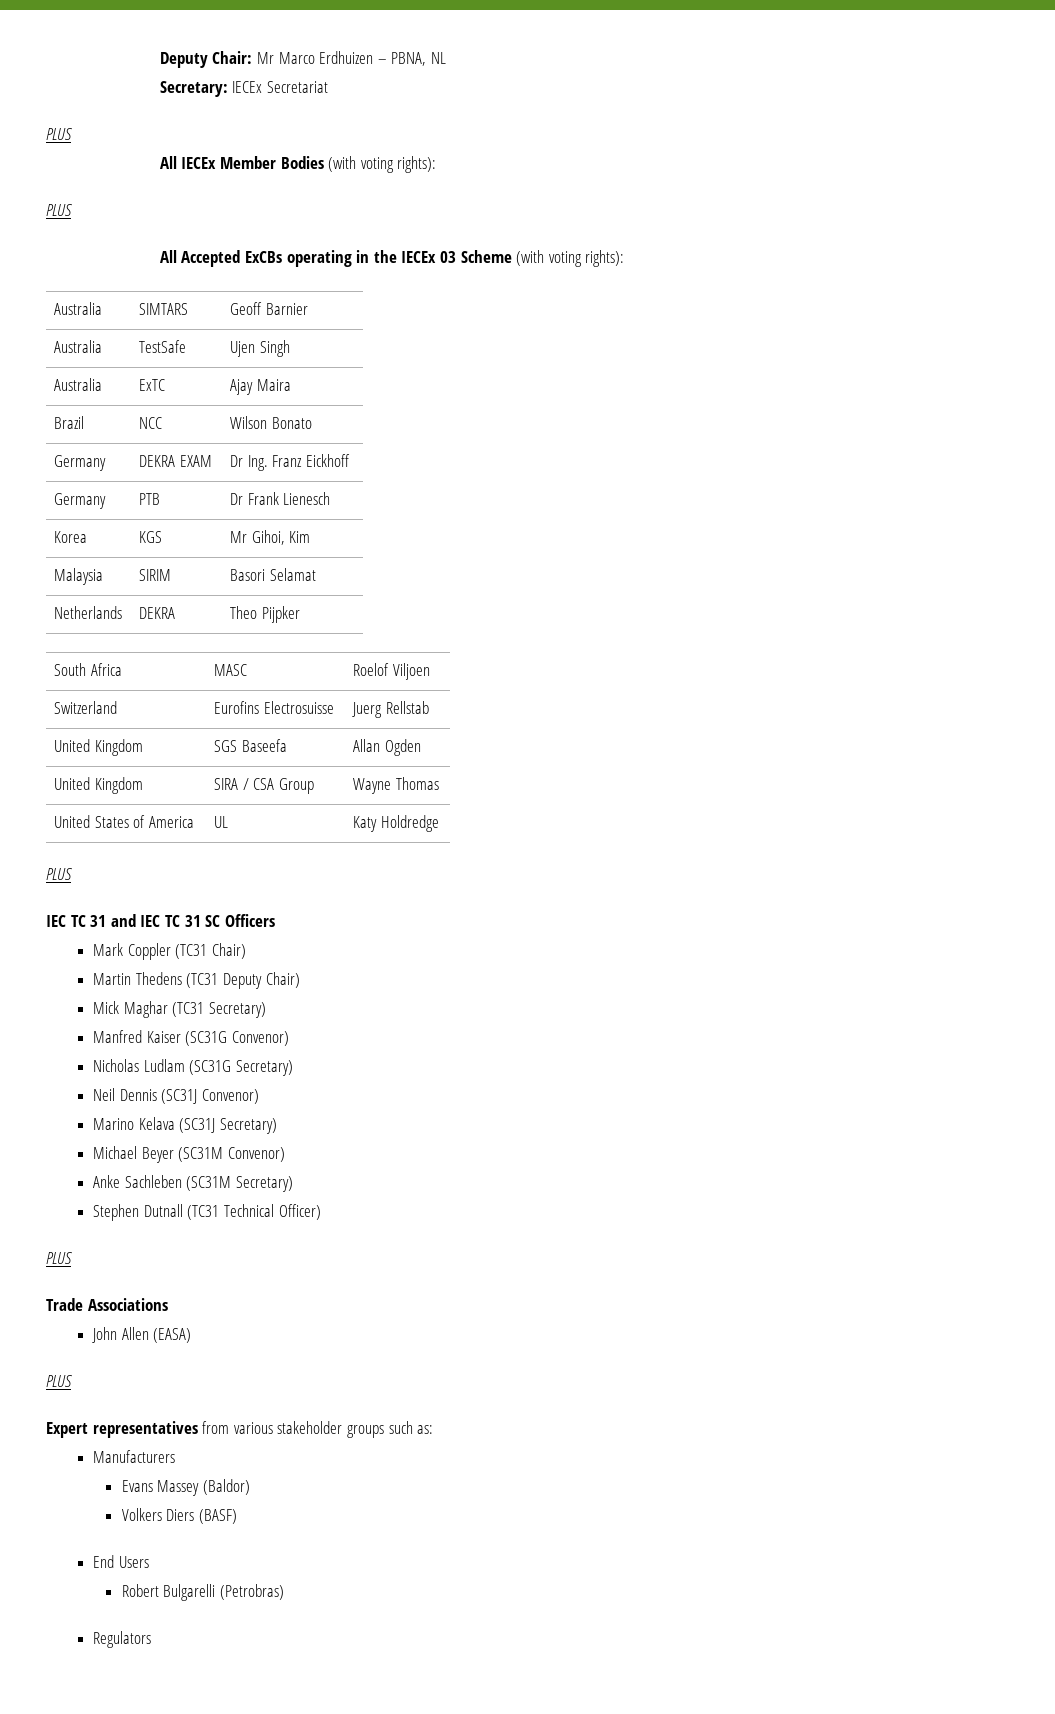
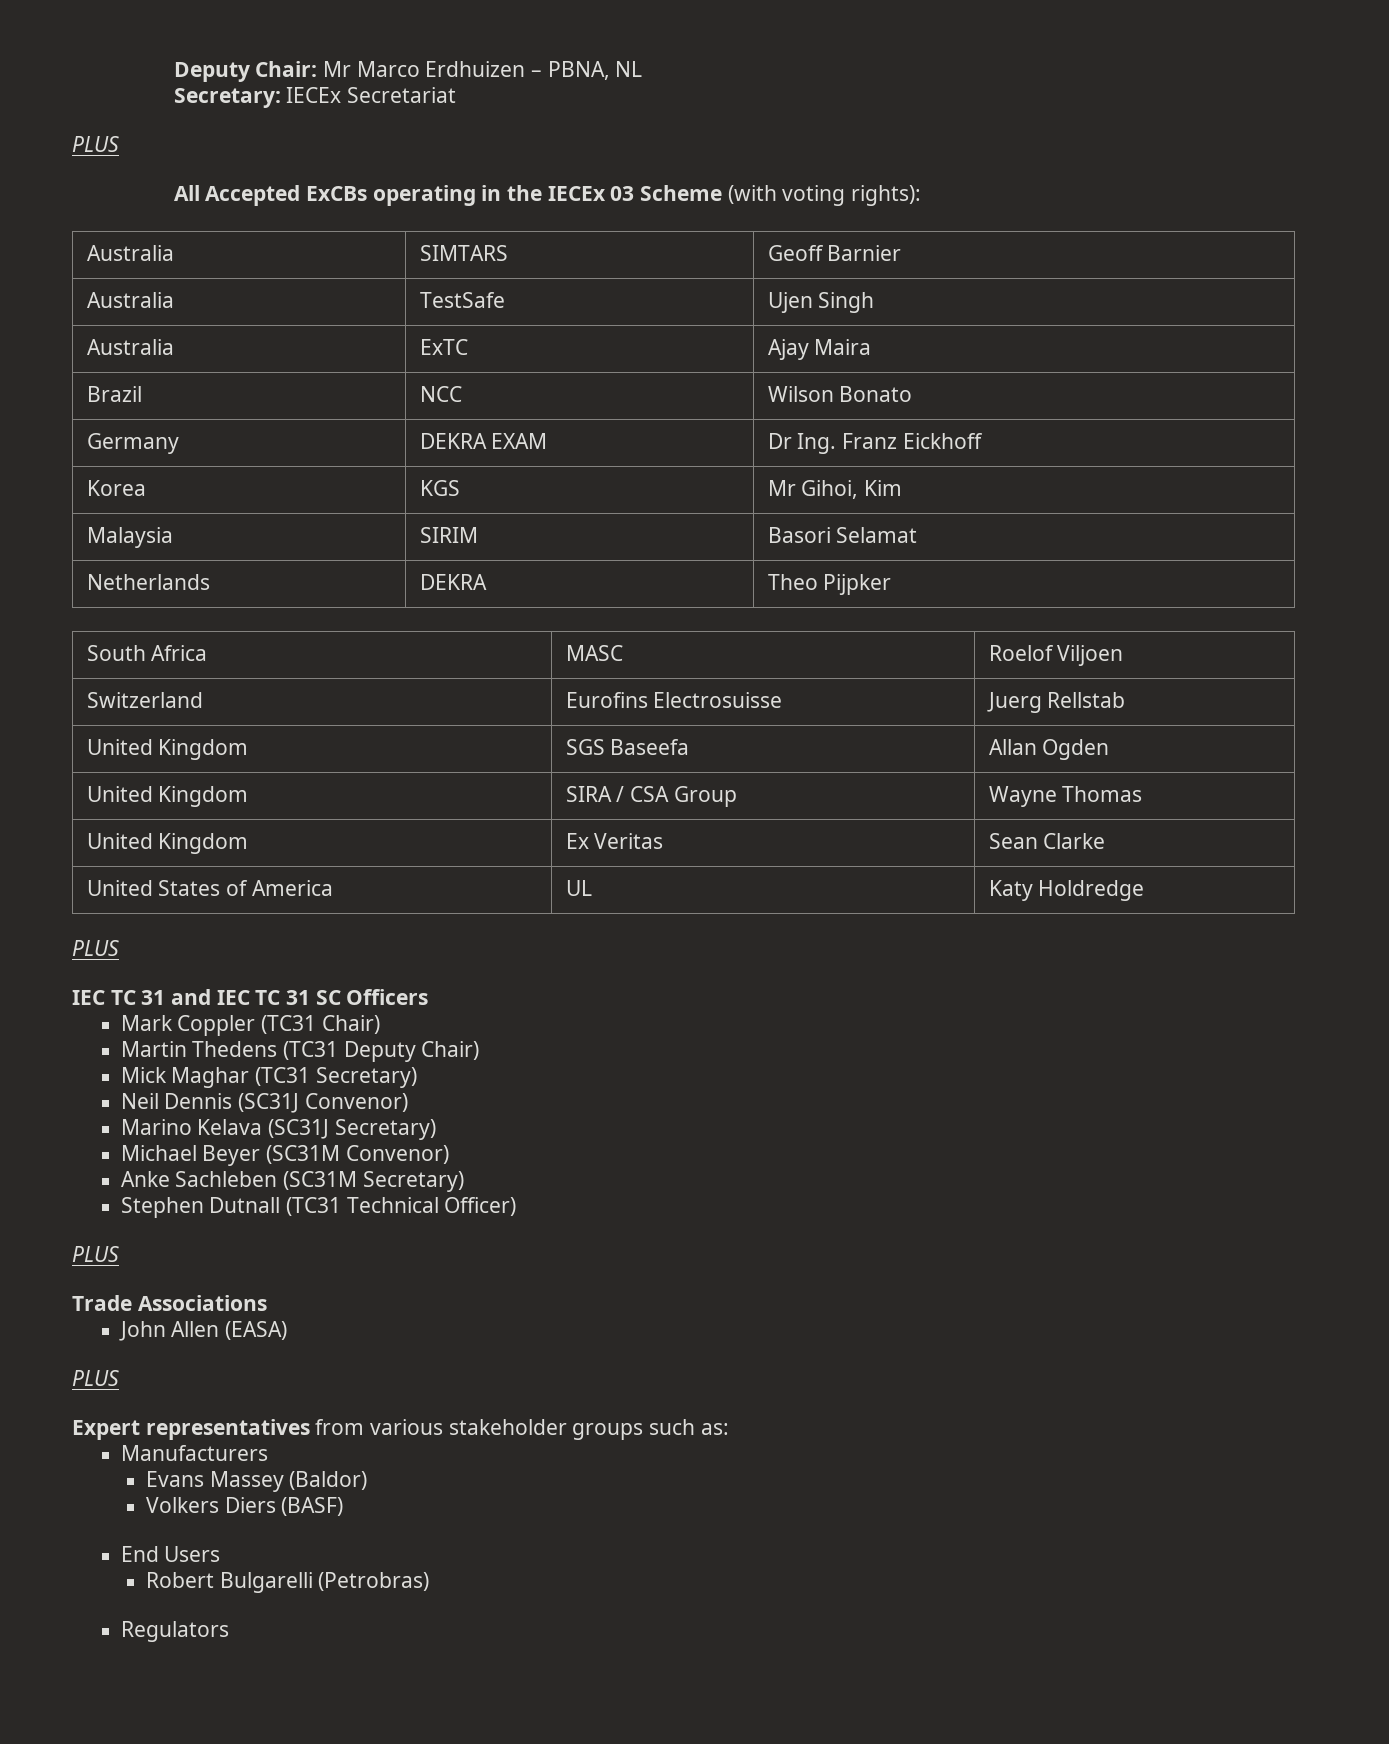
- All IECEx Member Bodies (with voting rights):
- PLUS
- Germany | PTB | Dr Frank Lienesch
+ United Kingdom | Ex Veritas | Sean Clarke
- Manfred Kaiser (SC31G Convenor)
- Nicholas Ludlam (SC31G Secretary)

